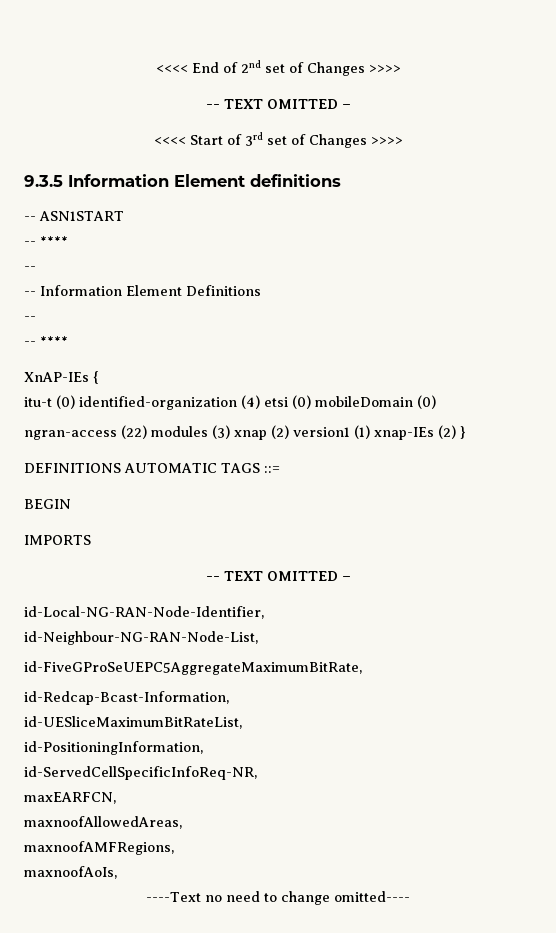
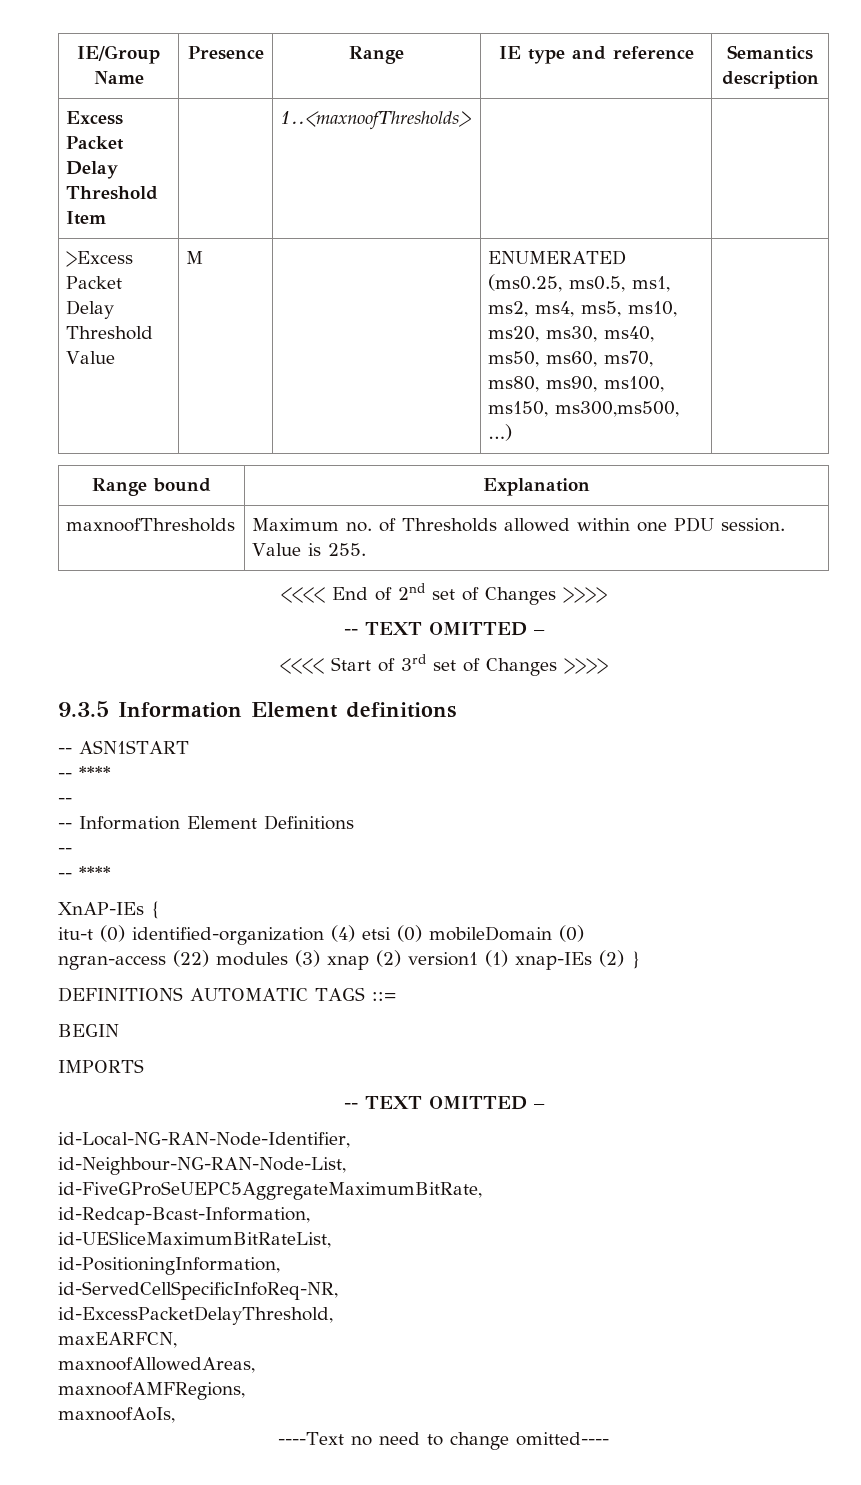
+ IE/Group Name | Presence | Range | IE type and reference | Semantics description
+ Excess Packet Delay Threshold Item | | 1..<maxnoofThresholds> | |
+ >Excess Packet Delay Threshold Value | M | | ENUMERATED (ms0.25, ms0.5, ms1, ms2, ms4, ms5, ms10, ms20, ms30, ms40, ms50, ms60, ms70, ms80, ms90, ms100, ms150, ms300,ms500, …) |
+ Range bound | Explanation
+ maxnoofThresholds | Maximum no. of Thresholds allowed within one PDU session. Value is 255.
+ id-ExcessPacketDelayThreshold,

